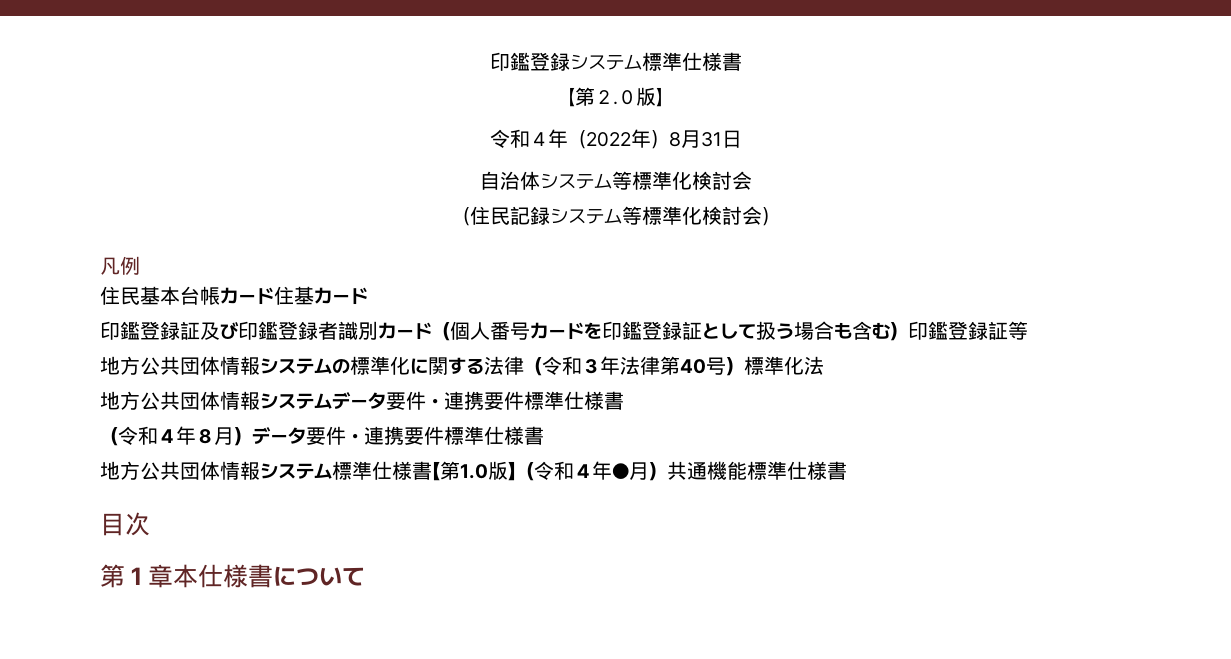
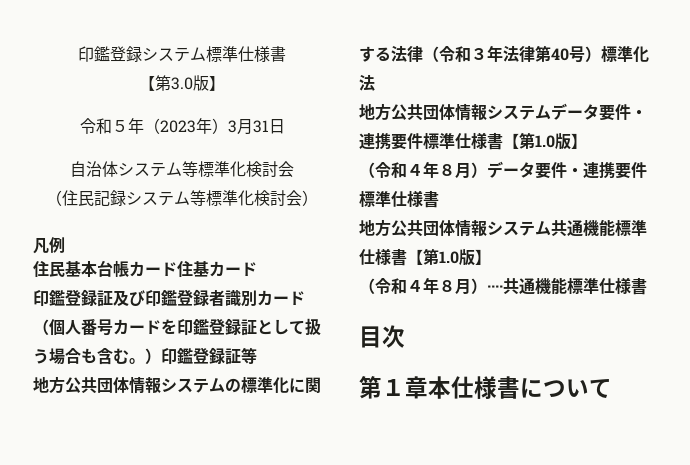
- 【第２.０版】
+ 【第3.0版】
- 令和４年（2022年）8月31日
+ 令和５年（2023年）3月31日
- 印鑑登録証及び印鑑登録者識別カード（個人番号カードを印鑑登録証として扱う場合も含む）印鑑登録証等
+ 印鑑登録証及び印鑑登録者識別カード（個人番号カードを印鑑登録証として扱う場合も含む。）印鑑登録証等
- 地方公共団体情報システムデータ要件・連携要件標準仕様書
+ 地方公共団体情報システムデータ要件・連携要件標準仕様書【第1.0版】
- 地方公共団体情報システム標準仕様書【第1.0版】（令和４年●月）共通機能標準仕様書
+ 地方公共団体情報システム共通機能標準仕様書【第1.0版】
+ （令和４年８月）····共通機能標準仕様書

